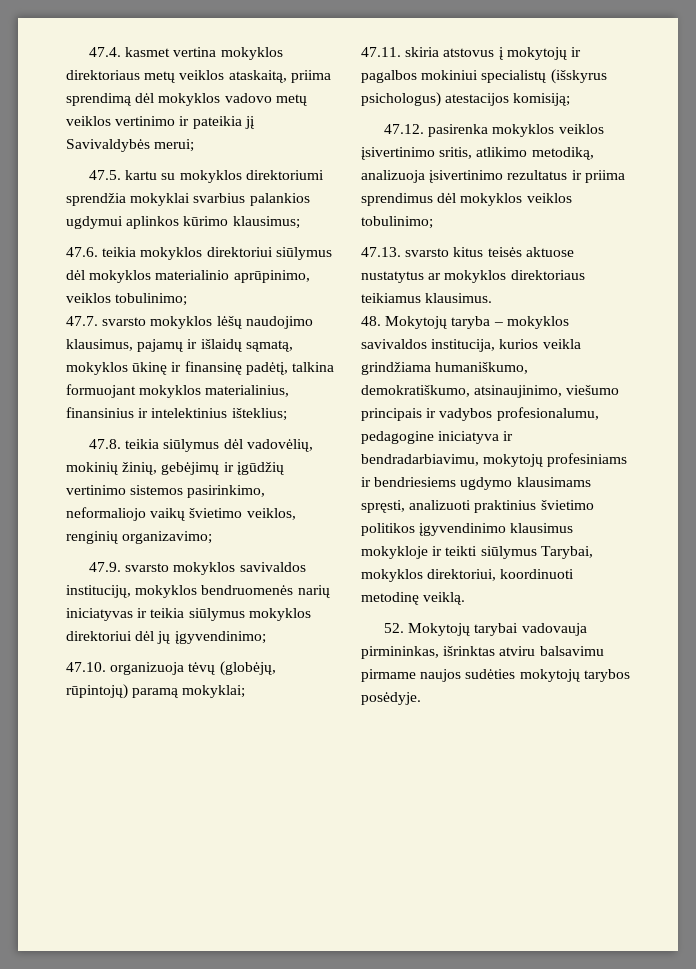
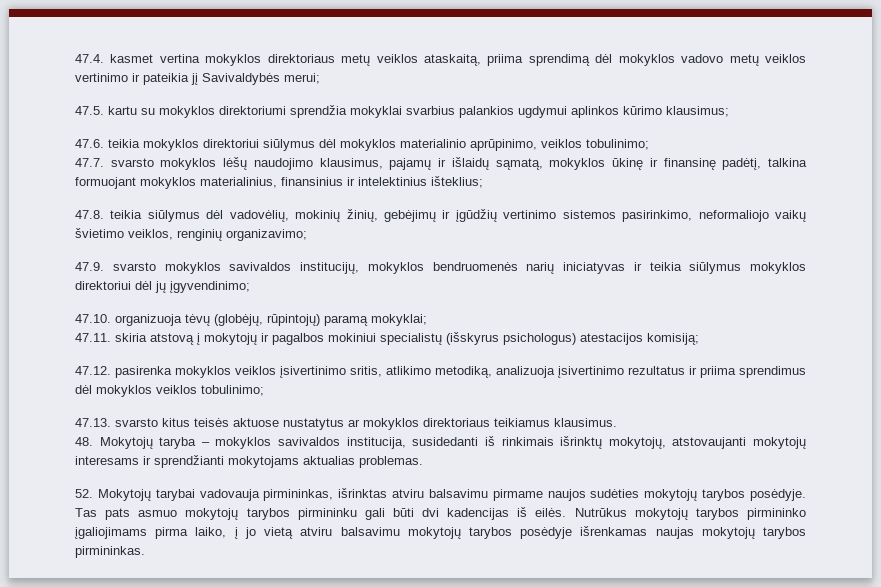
- 47.11. skiria atstovus į mokytojų ir pagalbos mokiniui specialistų (išskyrus psichologus) atestacijos komisiją;
+ 47.11. skiria atstovą į mokytojų ir pagalbos mokiniui specialistų (išskyrus psichologus) atestacijos komisiją;
- 48. Mokytojų taryba – mokyklos savivaldos institucija, kurios veikla grindžiama humaniškumo, demokratiškumo, atsinaujinimo, viešumo principais ir vadybos profesionalumu, pedagogine iniciatyva ir bendradarbiavimu, mokytojų profesiniams ir bendriesiems ugdymo klausimams spręsti, analizuoti praktinius švietimo politikos įgyvendinimo klausimus mokykloje ir teikti siūlymus Tarybai, mokyklos direktoriui, koordinuoti metodinę veiklą.
+ 48. Mokytojų taryba – mokyklos savivaldos institucija, susidedanti iš rinkimais išrinktų mokytojų, atstovaujanti mokytojų interesams ir sprendžianti mokytojams aktualias problemas.
+ Tas pats asmuo mokytojų tarybos pirmininku gali būti dvi kadencijas iš eilės. Nutrūkus mokytojų tarybos pirmininko įgaliojimams pirma laiko, į jo vietą atviru balsavimu mokytojų tarybos posėdyje išrenkamas naujas mokytojų tarybos pirmininkas.

